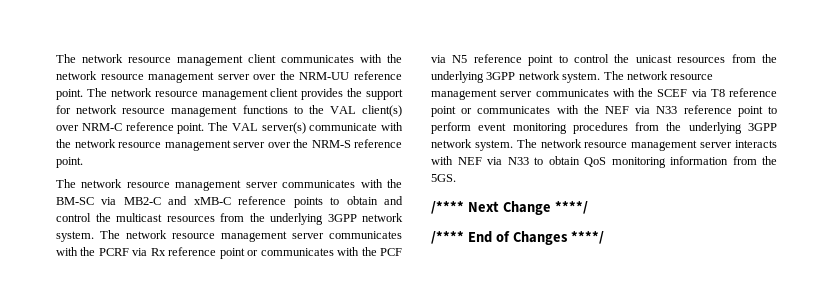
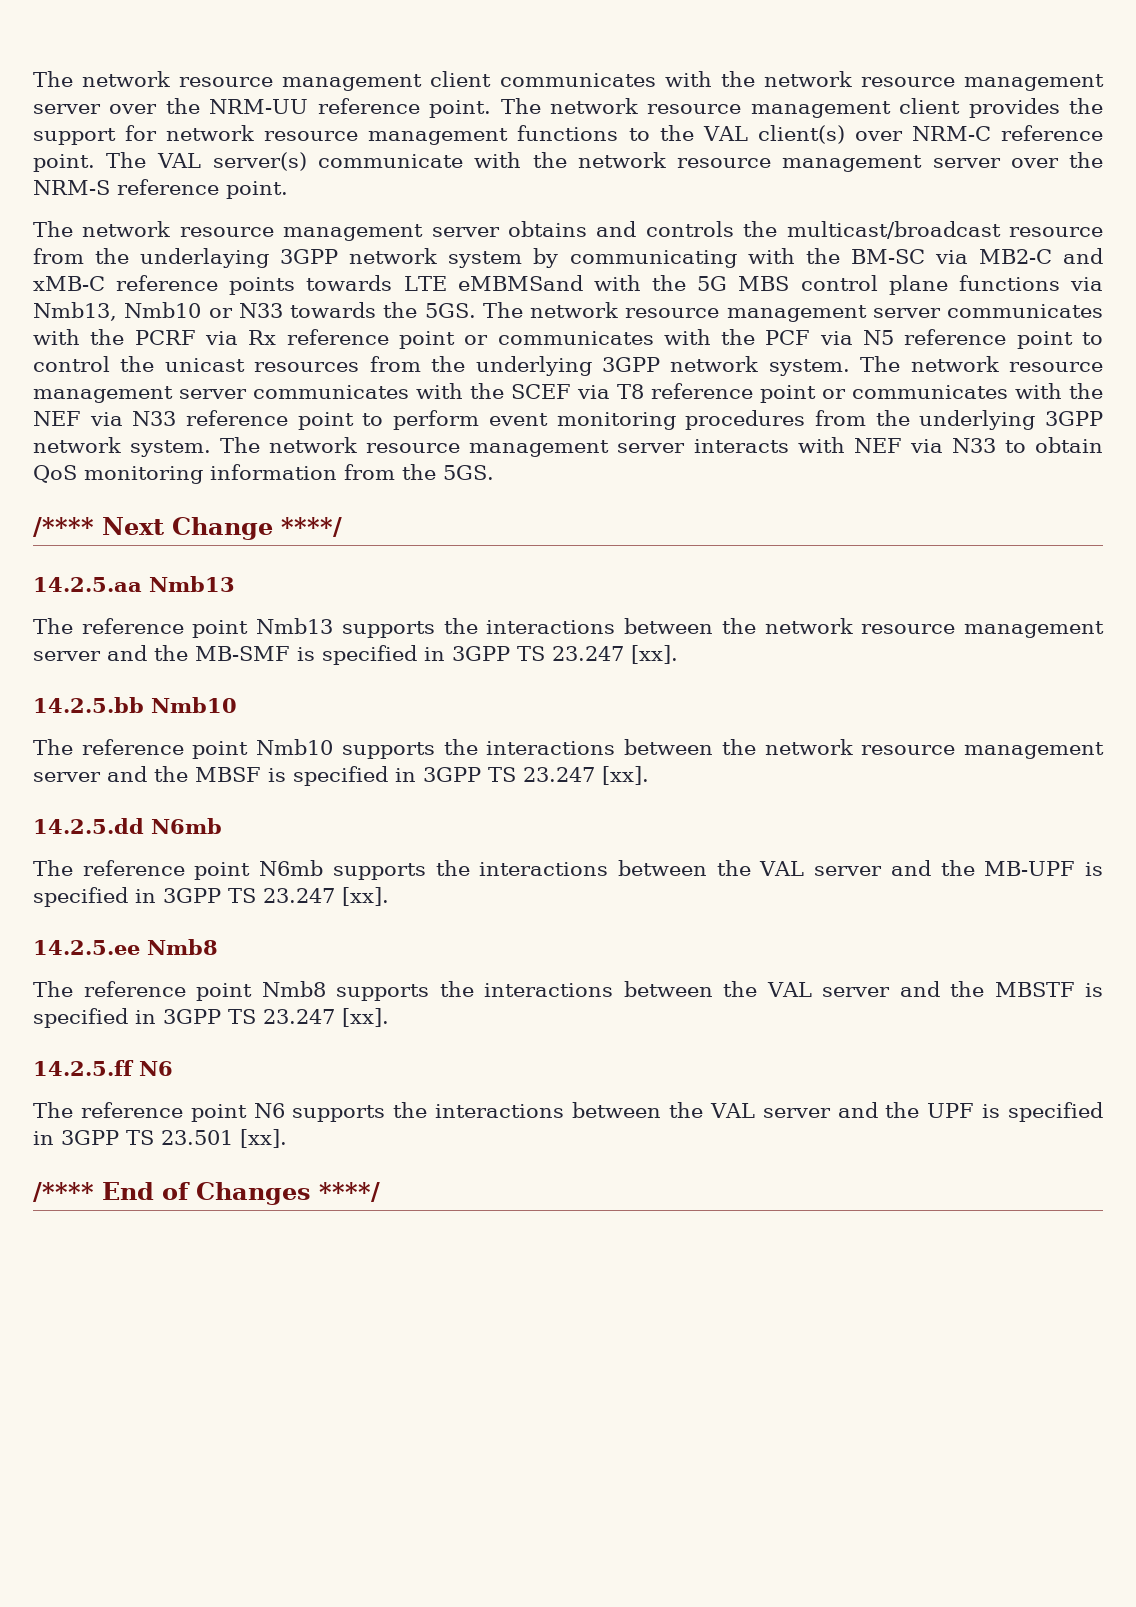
- The network resource management server communicates with the BM-SC via MB2-C and xMB-C reference points to obtain and control the multicast resources from the underlying 3GPP network system.
+ The network resource management server obtains and controls the multicast/broadcast resource from the underlaying 3GPP network system by communicating with the BM-SC via MB2-C and xMB-C reference points towards LTE eMBMSand with the 5G MBS control plane functions via Nmb13, Nmb10 or N33 towards the 5GS.
+ 14.2.5.aa Nmb13
+ The reference point Nmb13 supports the interactions between the network resource management server and the MB-SMF is specified in 3GPP TS 23.247 [xx].
+ 14.2.5.bb Nmb10
+ The reference point Nmb10 supports the interactions between the network resource management server and the MBSF is specified in 3GPP TS 23.247 [xx].
+ 14.2.5.dd N6mb
+ The reference point N6mb supports the interactions between the VAL server and the MB-UPF is specified in 3GPP TS 23.247 [xx].
+ 14.2.5.ee Nmb8
+ The reference point Nmb8 supports the interactions between the VAL server and the MBSTF is specified in 3GPP TS 23.247 [xx].
+ 14.2.5.ff N6
+ The reference point N6 supports the interactions between the VAL server and the UPF is specified in 3GPP TS 23.501 [xx].

